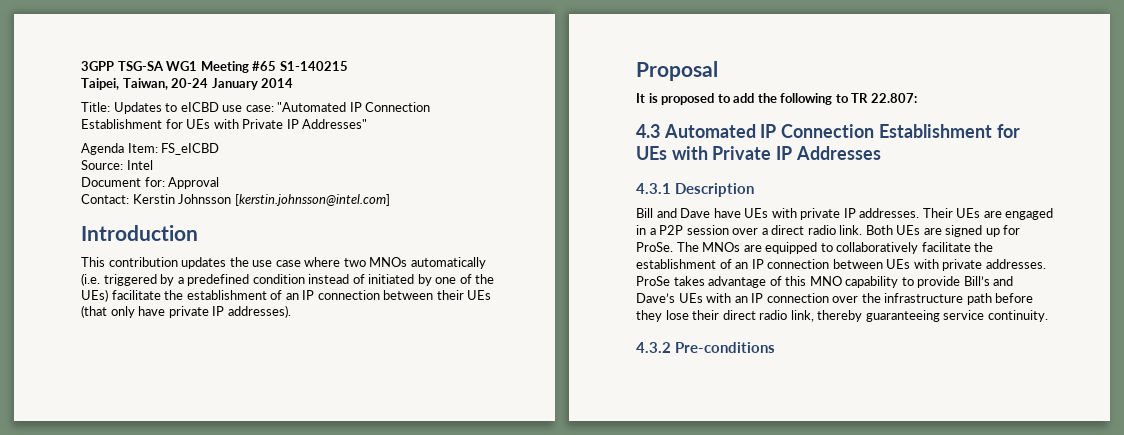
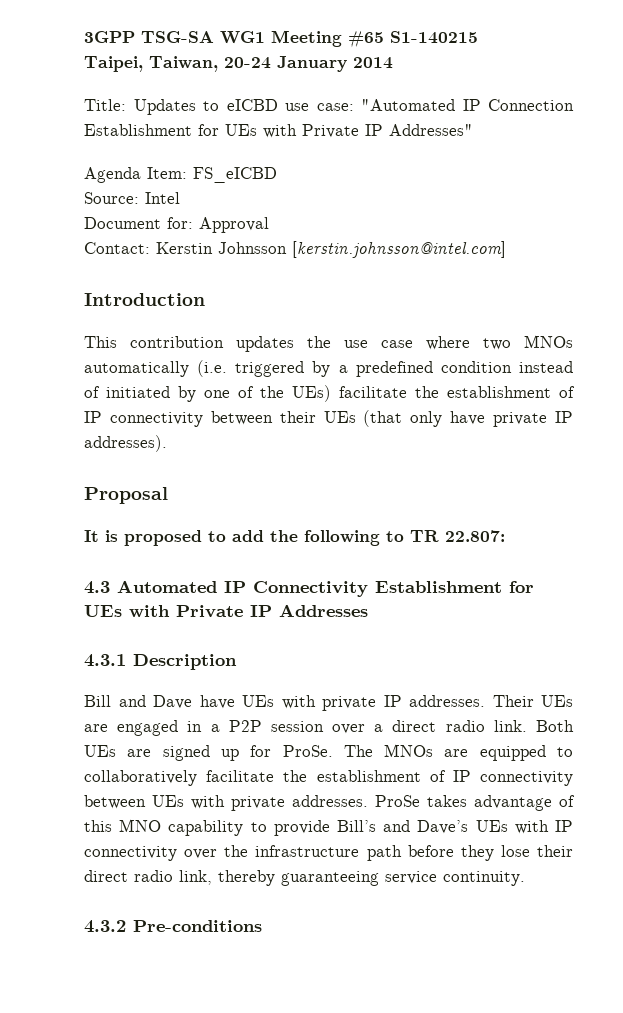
- This contribution updates the use case where two MNOs automatically (i.e. triggered by a predefined condition instead of initiated by one of the UEs) facilitate the establishment of an IP connection between their UEs (that only have private IP addresses).
+ This contribution updates the use case where two MNOs automatically (i.e. triggered by a predefined condition instead of initiated by one of the UEs) facilitate the establishment of IP connectivity between their UEs (that only have private IP addresses).
- 4.3 Automated IP Connection Establishment for UEs with Private IP Addresses
+ 4.3 Automated IP Connectivity Establishment for UEs with Private IP Addresses
- The MNOs are equipped to collaboratively facilitate the establishment of an IP connection between UEs with private addresses.
+ The MNOs are equipped to collaboratively facilitate the establishment of IP connectivity between UEs with private addresses.
- ProSe takes advantage of this MNO capability to provide Bill’s and Dave’s UEs with an IP connection over the infrastructure path before they lose their direct radio link, thereby guaranteeing service continuity.
+ ProSe takes advantage of this MNO capability to provide Bill’s and Dave’s UEs with IP connectivity over the infrastructure path before they lose their direct radio link, thereby guaranteeing service continuity.

